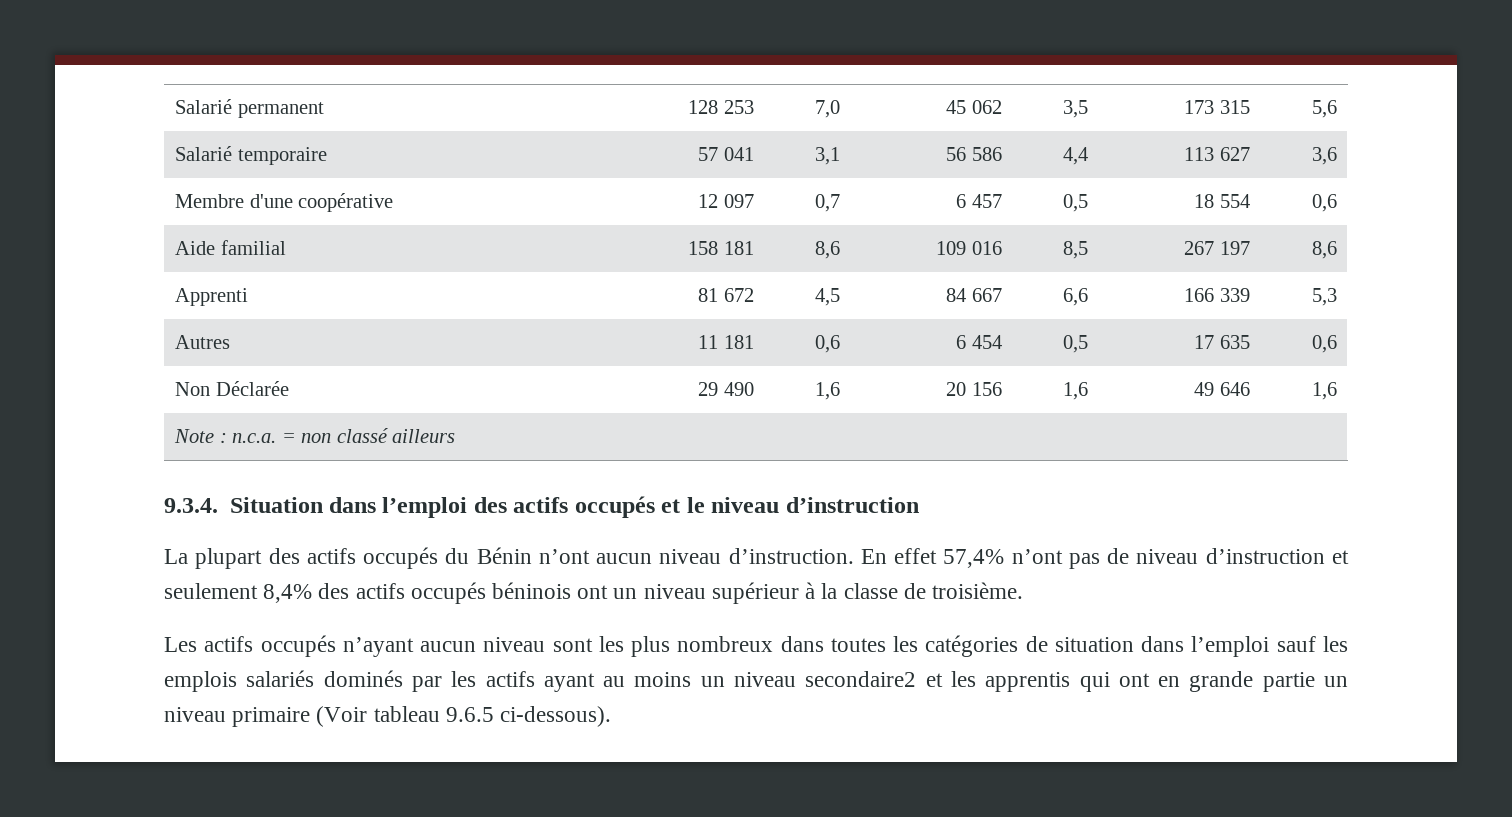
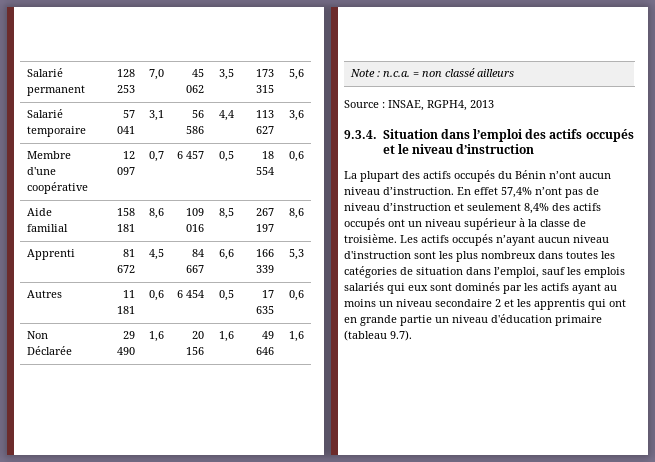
+ Source : INSAE, RGPH4, 2013
- En effet 57,4% n’ont pas de niveau d’instruction et seulement 8,4% des actifs occupés béninois ont un niveau supérieur à la classe de troisième.
- Les actifs occupés n’ayant aucun niveau sont les plus nombreux dans toutes les catégories de situation dans l’emploi sauf les emplois salariés dominés par les actifs ayant au moins un niveau secondaire2 et les apprentis qui ont en grande partie un niveau primaire (Voir tableau 9.6.5 ci-dessous).
+ En effet 57,4% n’ont pas de niveau d’instruction et seulement 8,4% des actifs occupés ont un niveau supérieur à la classe de troisième. Les actifs occupés n’ayant aucun niveau d'instruction sont les plus nombreux dans toutes les catégories de situation dans l’emploi, sauf les emplois salariés qui eux sont dominés par les actifs ayant au moins un niveau secondaire 2 et les apprentis qui ont en grande partie un niveau d'éducation primaire (tableau 9.7).

